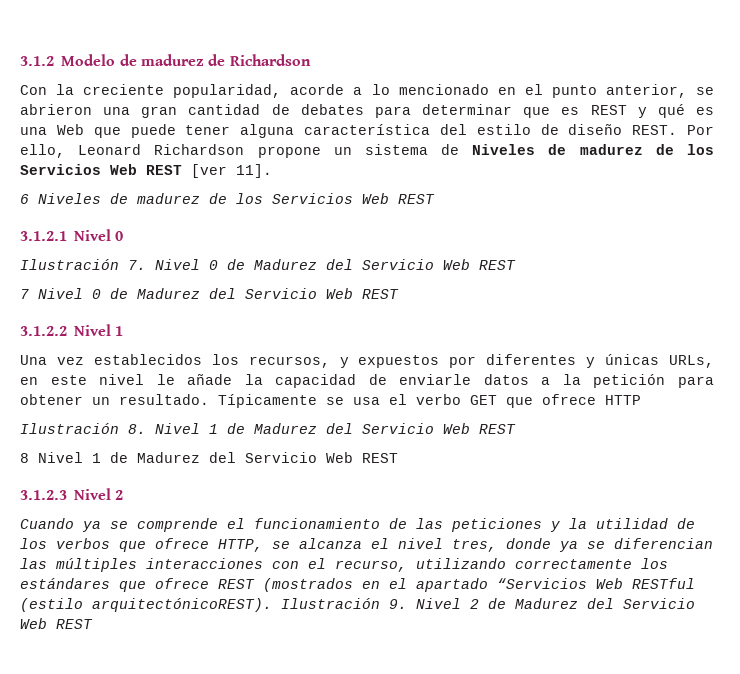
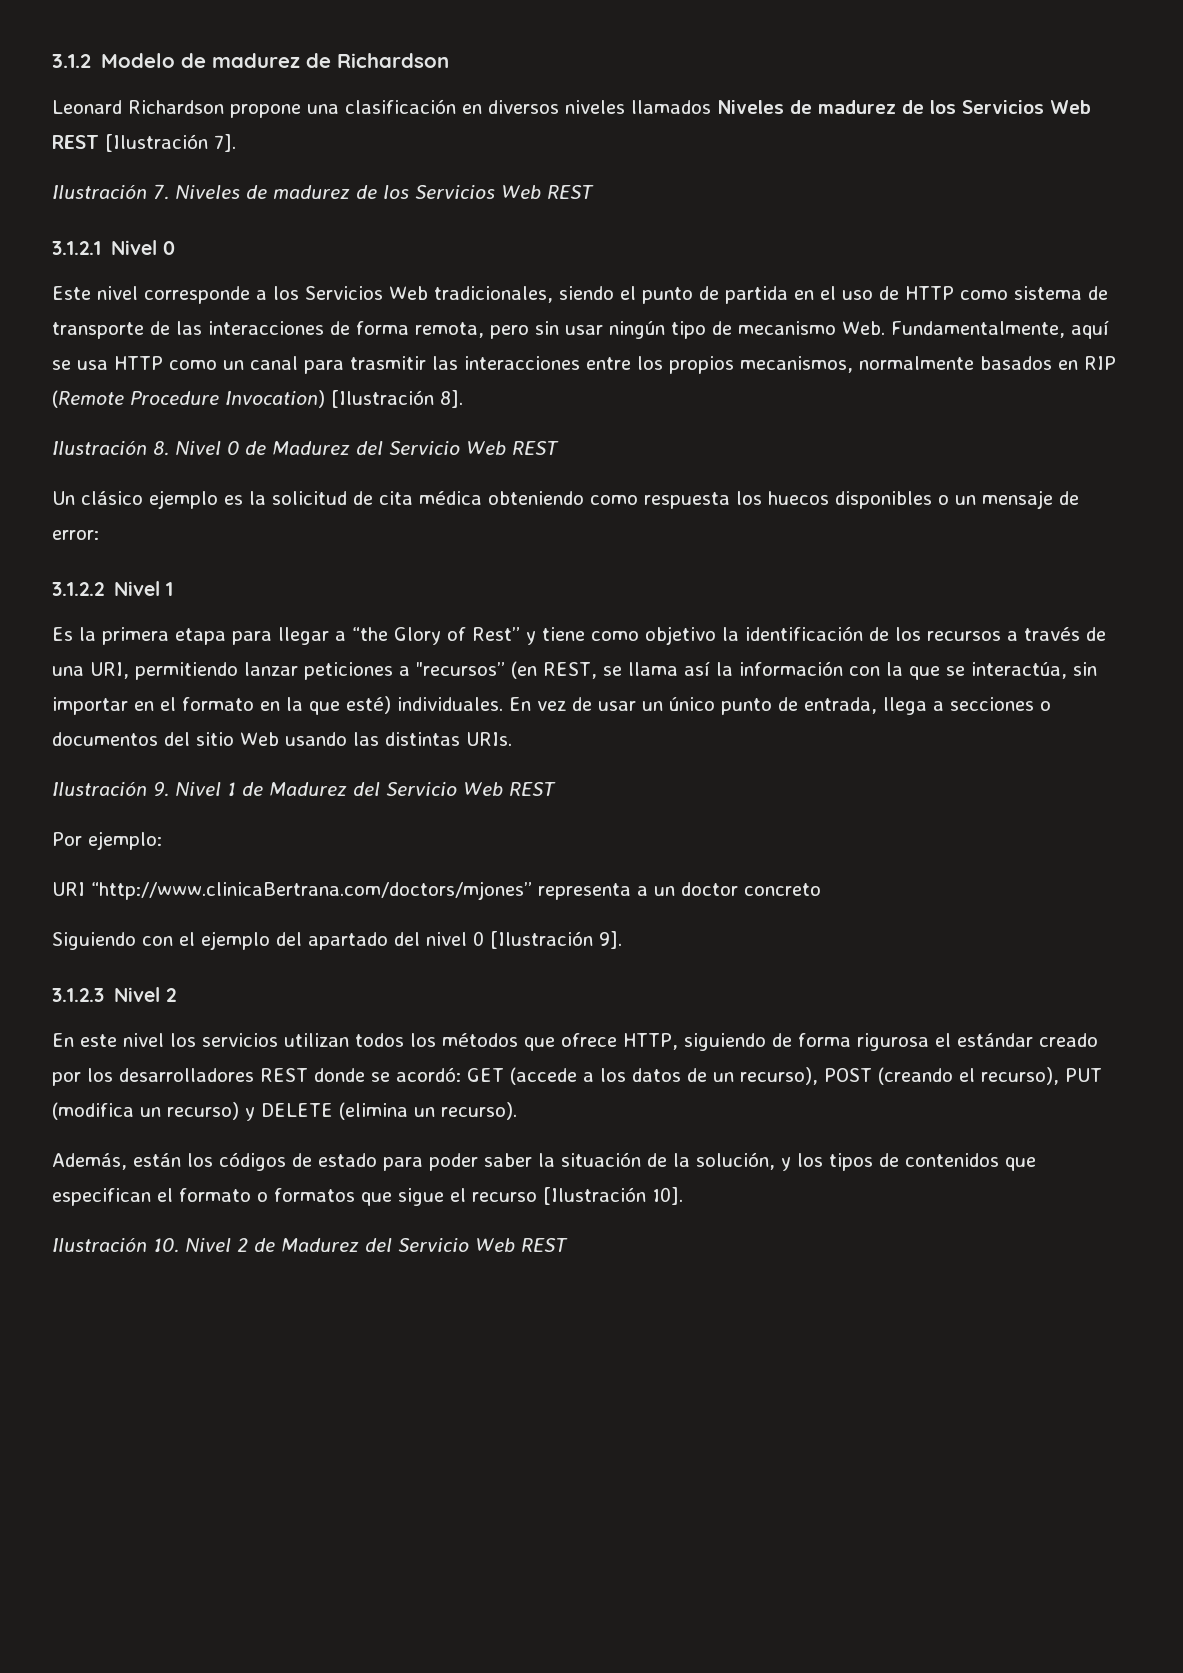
- Con la creciente popularidad, acorde a lo mencionado en el punto anterior, se abrieron una gran cantidad de debates para determinar que es REST y qué es una Web que puede tener alguna característica del estilo de diseño REST. Por ello, Leonard Richardson propone un sistema de Niveles de madurez de los Servicios Web REST [ver 11].
- 6 Niveles de madurez de los Servicios Web REST
+ Leonard Richardson propone una clasificación en diversos niveles llamados Niveles de madurez de los Servicios Web REST [Ilustración 7].
+ Ilustración 7. Niveles de madurez de los Servicios Web REST
- Ilustración 7. Nivel 0 de Madurez del Servicio Web REST
- 7 Nivel 0 de Madurez del Servicio Web REST
+ Este nivel corresponde a los Servicios Web tradicionales, siendo el punto de partida en el uso de HTTP como sistema de transporte de las interacciones de forma remota, pero sin usar ningún tipo de mecanismo Web. Fundamentalmente, aquí se usa HTTP como un canal para trasmitir las interacciones entre los propios mecanismos, normalmente basados en RIP (Remote Procedure Invocation) [Ilustración 8].
+ Ilustración 8. Nivel 0 de Madurez del Servicio Web REST
+ Un clásico ejemplo es la solicitud de cita médica obteniendo como respuesta los huecos disponibles o un mensaje de error:
  3.1.2.2 Nivel 1
- Una vez establecidos los recursos, y expuestos por diferentes y únicas URLs, en este nivel le añade la capacidad de enviarle datos a la petición para obtener un resultado. Típicamente se usa el verbo GET que ofrece HTTP
- Ilustración 8. Nivel 1 de Madurez del Servicio Web REST
- 8 Nivel 1 de Madurez del Servicio Web REST
+ Es la primera etapa para llegar a “the Glory of Rest” y tiene como objetivo la identificación de los recursos a través de una URI, permitiendo lanzar peticiones a "recursos” (en REST, se llama así la información con la que se interactúa, sin importar en el formato en la que esté) individuales. En vez de usar un único punto de entrada, llega a secciones o documentos del sitio Web usando las distintas URIs.
+ Ilustración 9. Nivel 1 de Madurez del Servicio Web REST
+ Por ejemplo:
+ URI “http://www.clinicaBertrana.com/doctors/mjones” representa a un doctor concreto
+ Siguiendo con el ejemplo del apartado del nivel 0 [Ilustración 9].
  3.1.2.3 Nivel 2
- Cuando ya se comprende el funcionamiento de las peticiones y la utilidad de los verbos que ofrece HTTP, se alcanza el nivel tres, donde ya se diferencian las múltiples interacciones con el recurso, utilizando correctamente los estándares que ofrece REST (mostrados en el apartado “Servicios Web RESTful (estilo arquitectónicoREST). Ilustración 9. Nivel 2 de Madurez del Servicio Web REST
+ En este nivel los servicios utilizan todos los métodos que ofrece HTTP, siguiendo de forma rigurosa el estándar creado por los desarrolladores REST donde se acordó: GET (accede a los datos de un recurso), POST (creando el recurso), PUT (modifica un recurso) y DELETE (elimina un recurso).
+ Además, están los códigos de estado para poder saber la situación de la solución, y los tipos de contenidos que especifican el formato o formatos que sigue el recurso [Ilustración 10].
+ Ilustración 10. Nivel 2 de Madurez del Servicio Web REST

